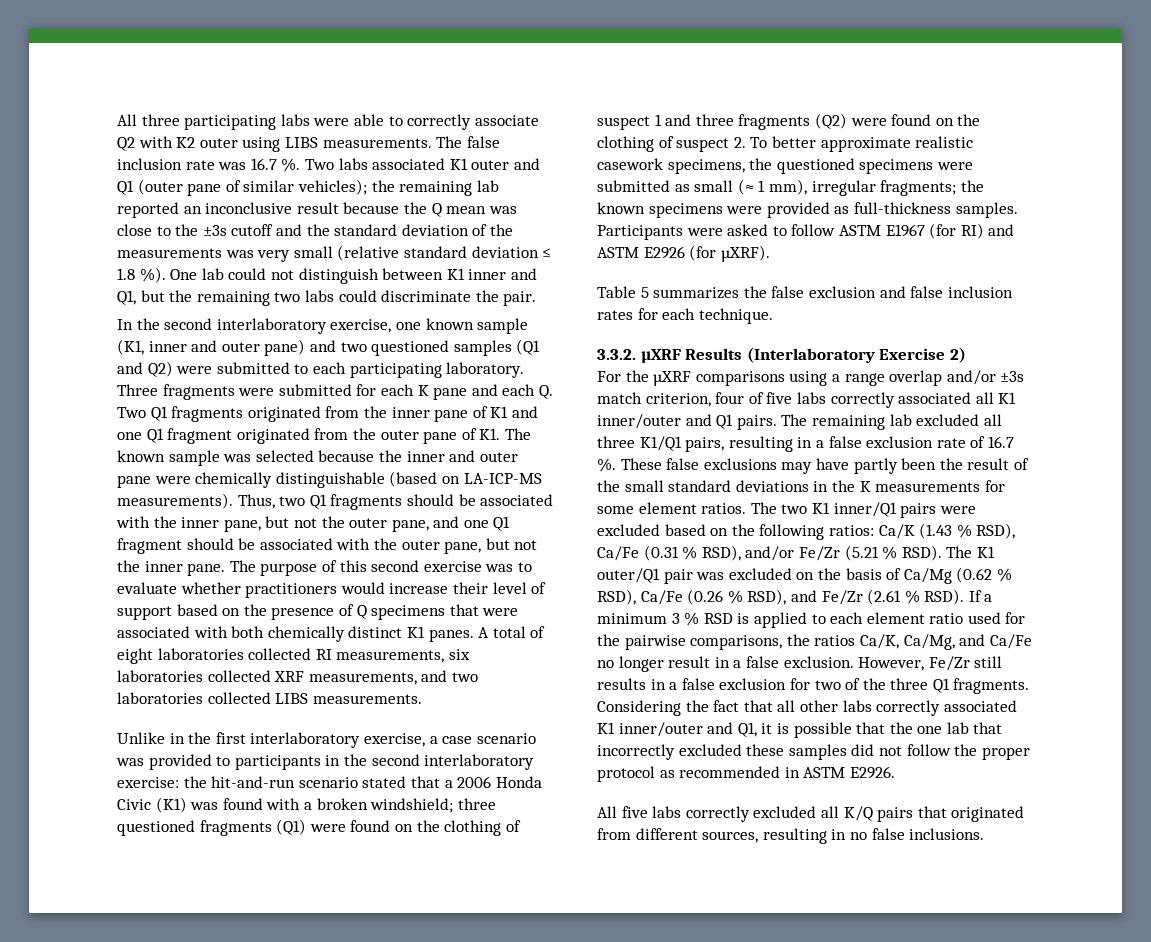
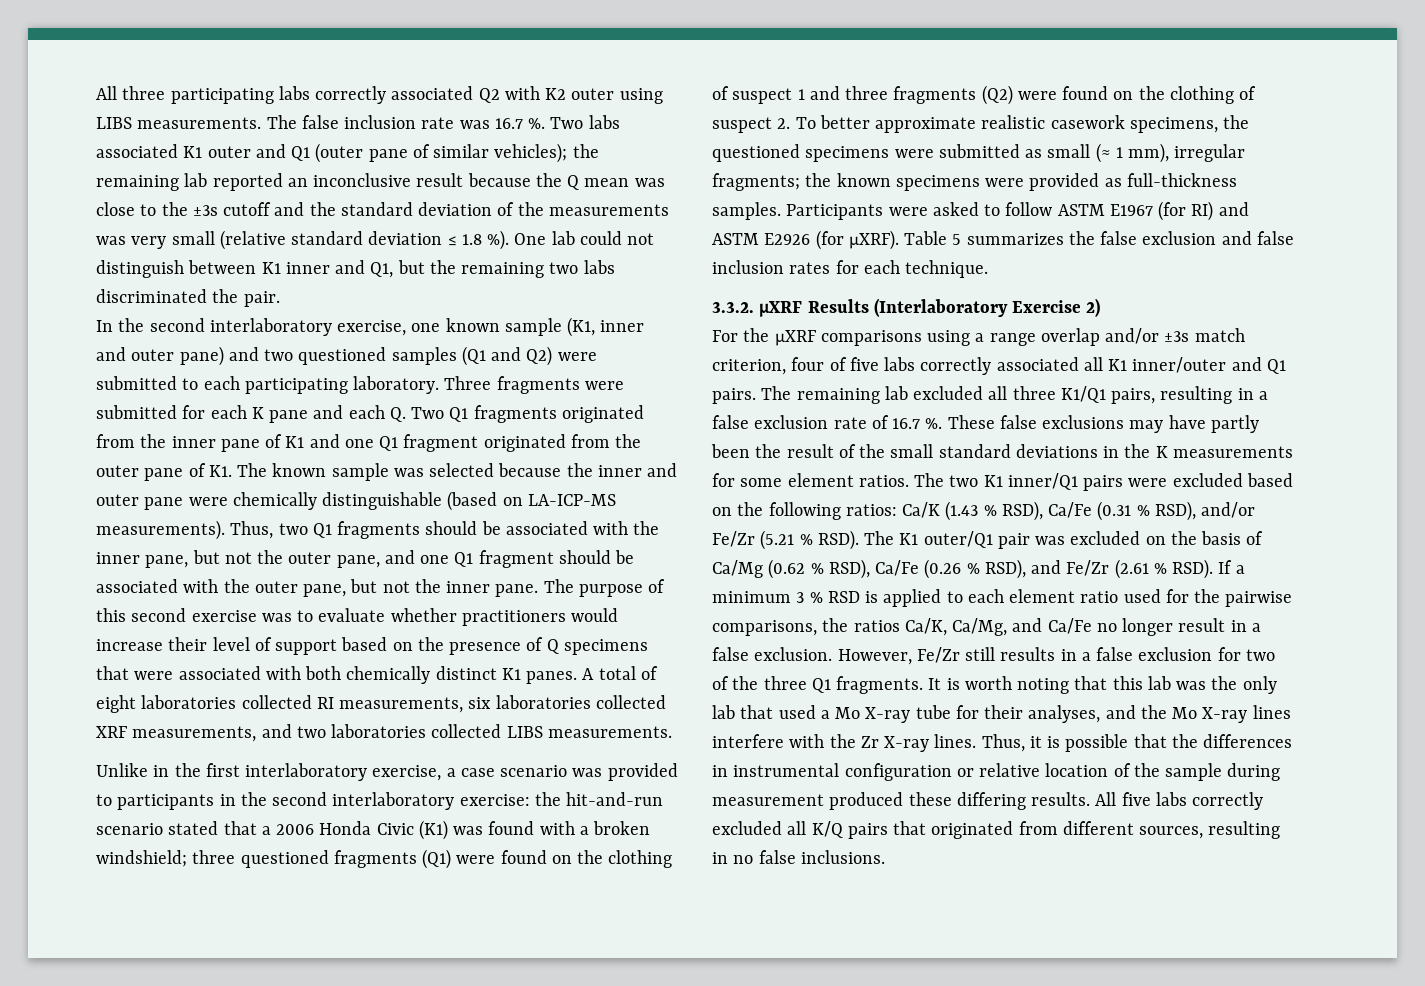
- All three participating labs were able to correctly associate Q2 with K2 outer using LIBS measurements.
+ All three participating labs correctly associated Q2 with K2 outer using LIBS measurements.
- One lab could not distinguish between K1 inner and Q1, but the remaining two labs could discriminate the pair.
+ One lab could not distinguish between K1 inner and Q1, but the remaining two labs discriminated the pair.
- Participants were asked to follow ASTM E1967 (for RI) and ASTM E2926 (for µXRF).
- Table 5 summarizes the false exclusion and false inclusion rates for each technique.
+ Participants were asked to follow ASTM E1967 (for RI) and ASTM E2926 (for µXRF). Table 5 summarizes the false exclusion and false inclusion rates for each technique.
- Considering the fact that all other labs correctly associated K1 inner/outer and Q1, it is possible that the one lab that incorrectly excluded these samples did not follow the proper protocol as recommended in ASTM E2926.
- All five labs correctly excluded all K/Q pairs that originated from different sources, resulting in no false inclusions.
+ It is worth noting that this lab was the only lab that used a Mo X-ray tube for their analyses, and the Mo X-ray lines interfere with the Zr X-ray lines. Thus, it is possible that the differences in instrumental configuration or relative location of the sample during measurement produced these differing results. All five labs correctly excluded all K/Q pairs that originated from different sources, resulting in no false inclusions.

